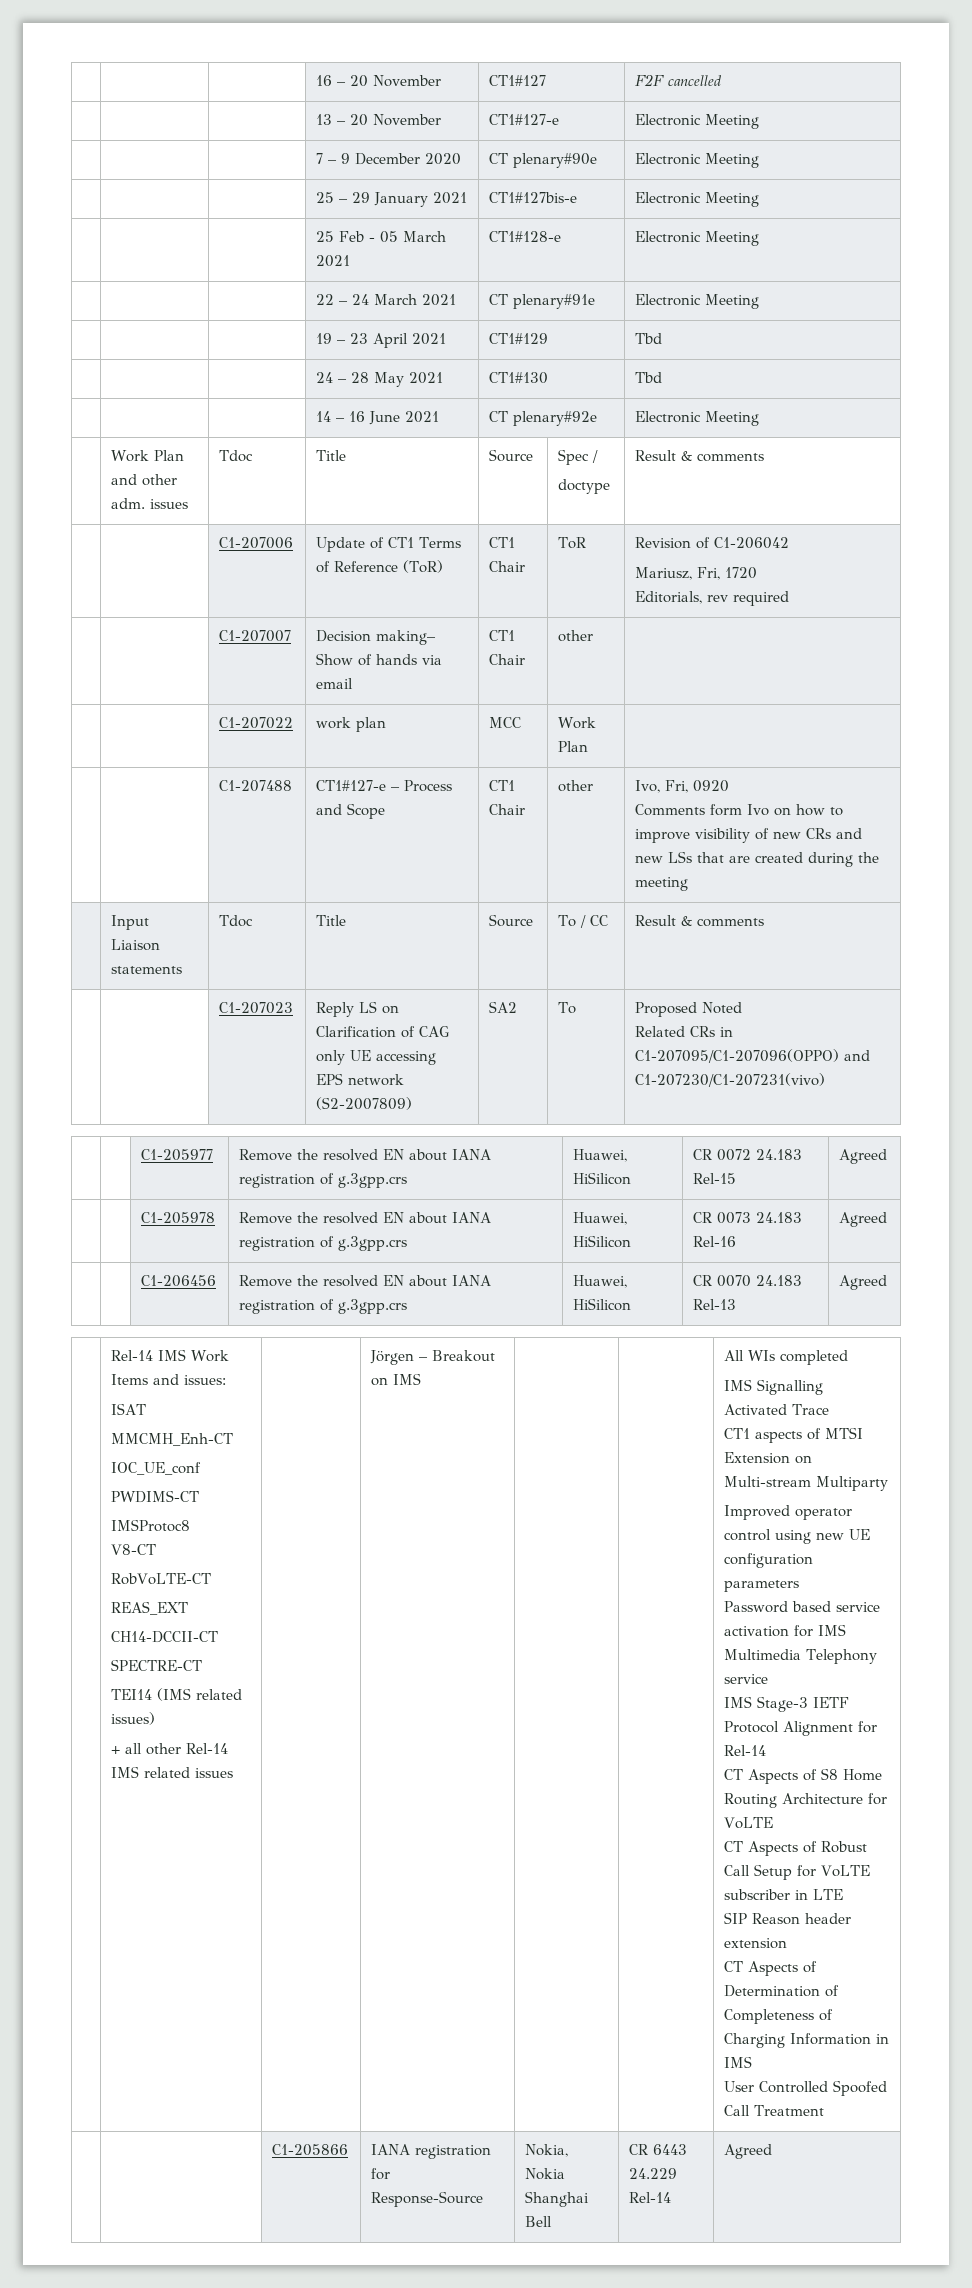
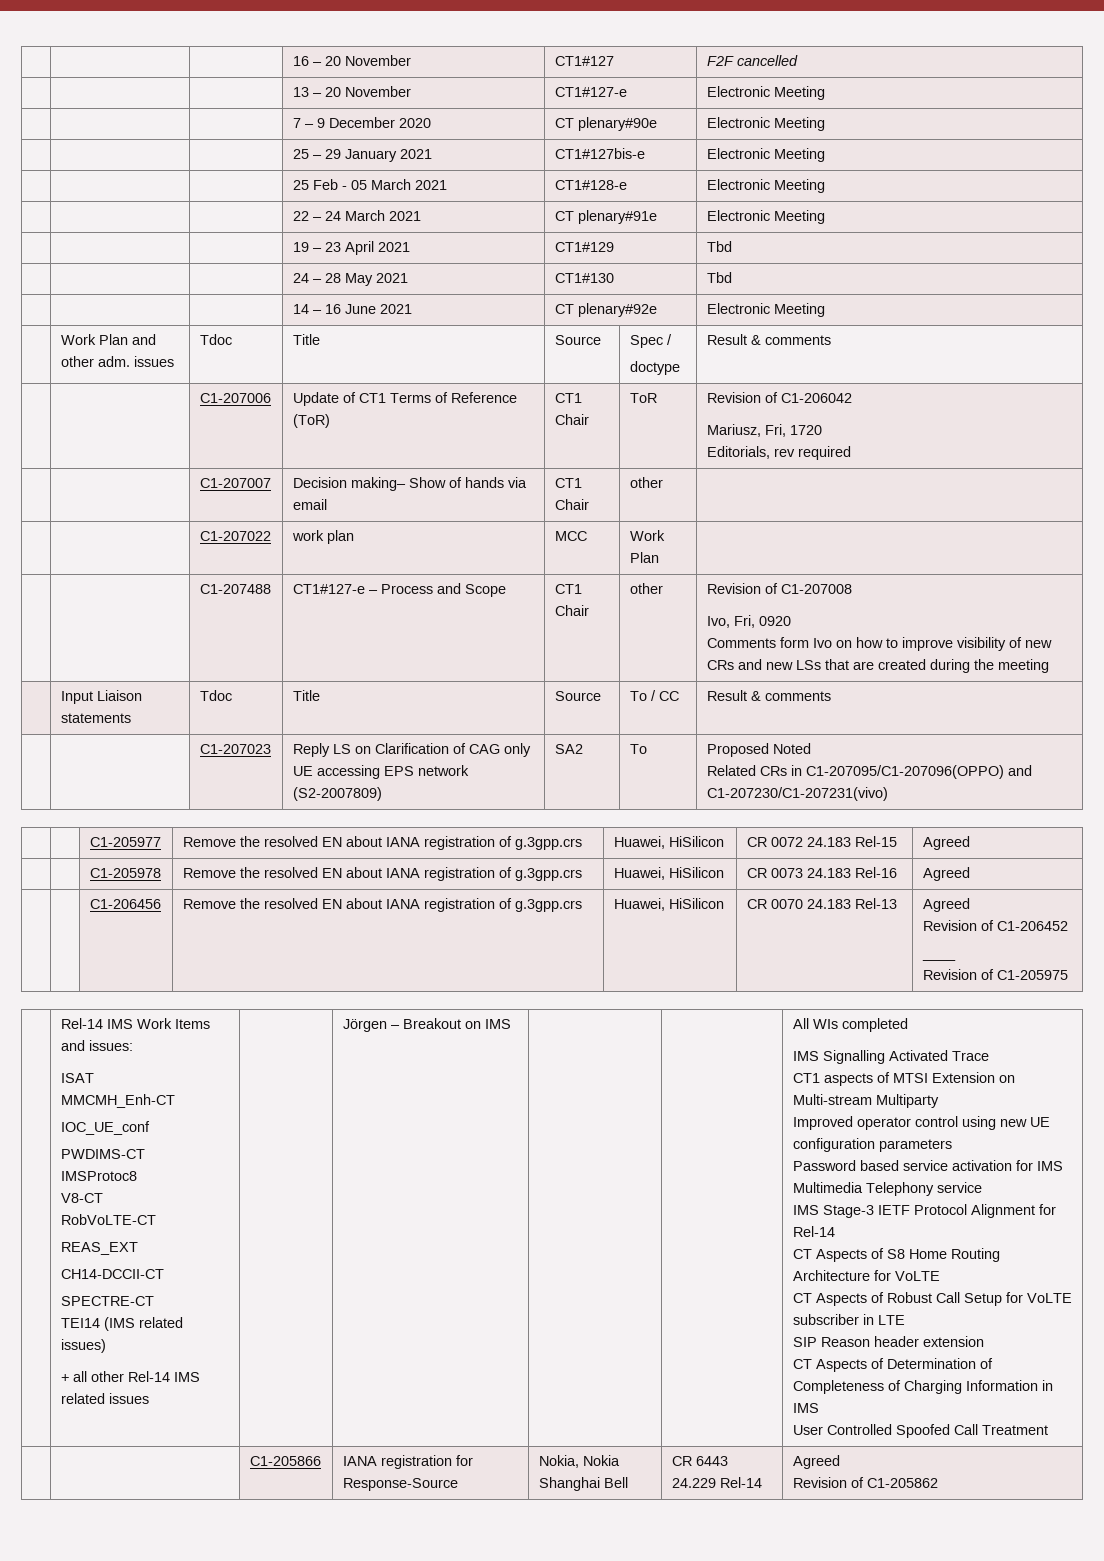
- | | C1-207488 | CT1#127-e – Process and Scope | CT1 Chair | other | Ivo, Fri, 0920
+ | | C1-207488 | CT1#127-e – Process and Scope | CT1 Chair | other | Revision of C1-207008
+ Ivo, Fri, 0920
  | | C1-206456 | Remove the resolved EN about IANA registration of g.3gpp.crs | Huawei, HiSilicon | CR 0070 24.183 Rel-13 | Agreed
+ Revision of C1-206452
+ ____
+ Revision of C1-205975
  | | C1-205866 | IANA registration for Response-Source | Nokia, Nokia Shanghai Bell | CR 6443 24.229 Rel-14 | Agreed
+ Revision of C1-205862

